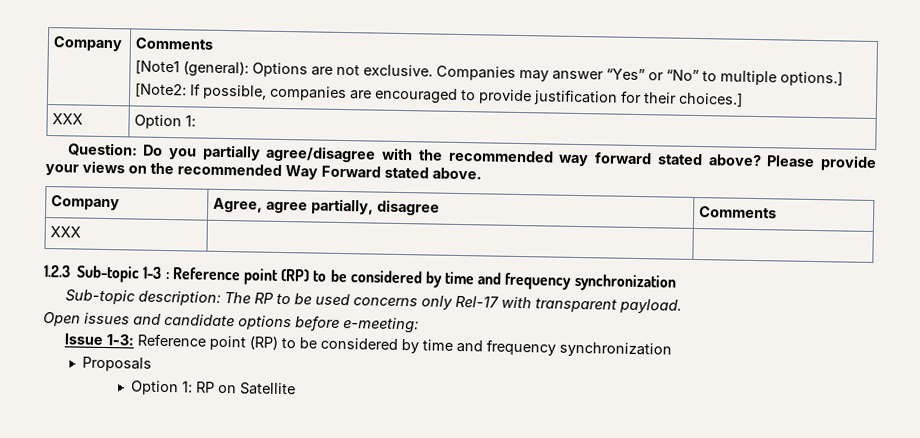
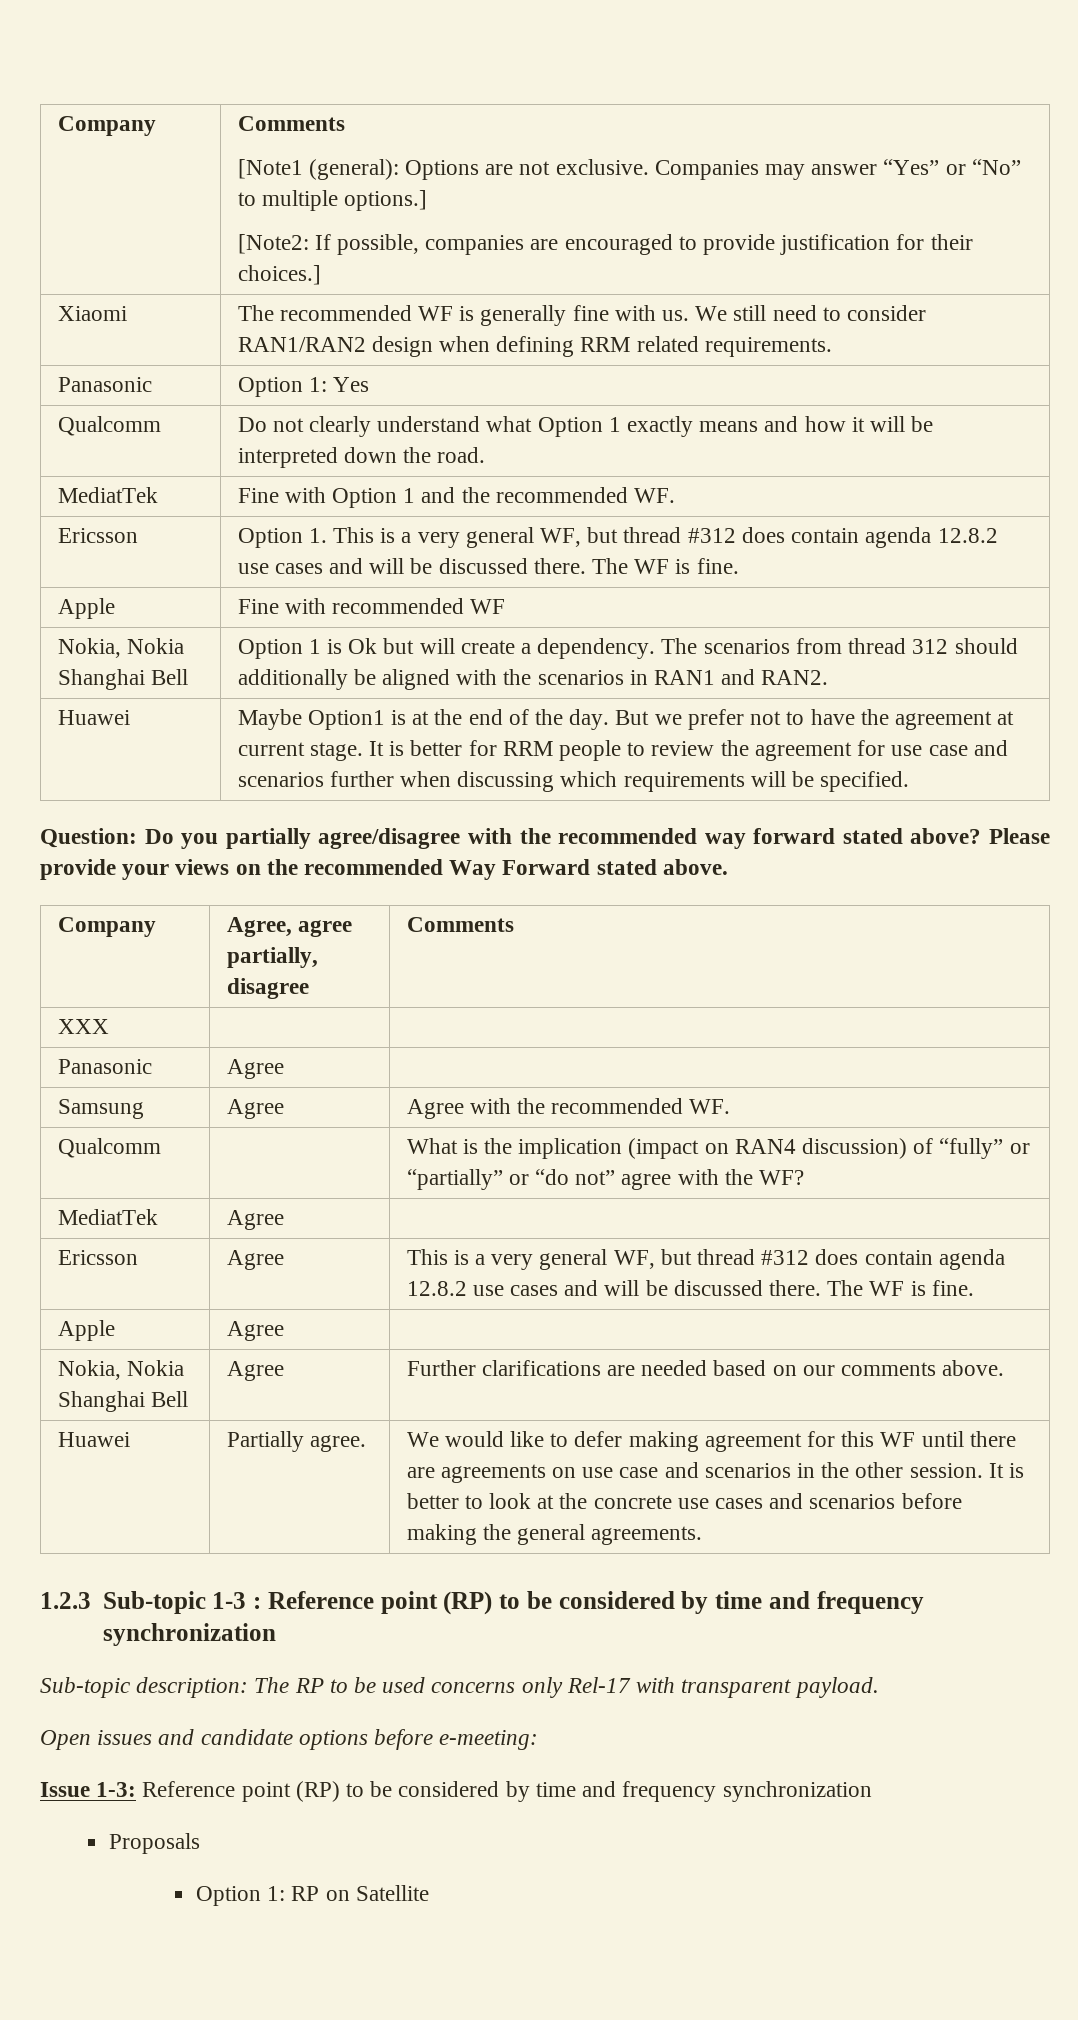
- XXX | Option 1:
+ Xiaomi | The recommended WF is generally fine with us. We still need to consider RAN1/RAN2 design when defining RRM related requirements.
+ Panasonic | Option 1: Yes
+ Qualcomm | Do not clearly understand what Option 1 exactly means and how it will be interpreted down the road.
+ MediatTek | Fine with Option 1 and the recommended WF.
+ Ericsson | Option 1. This is a very general WF, but thread #312 does contain agenda 12.8.2 use cases and will be discussed there. The WF is fine.
+ Apple | Fine with recommended WF
+ Nokia, Nokia Shanghai Bell | Option 1 is Ok but will create a dependency. The scenarios from thread 312 should additionally be aligned with the scenarios in RAN1 and RAN2.
+ Huawei | Maybe Option1 is at the end of the day. But we prefer not to have the agreement at current stage. It is better for RRM people to review the agreement for use case and scenarios further when discussing which requirements will be specified.
+ Panasonic | Agree |
+ Samsung | Agree | Agree with the recommended WF.
+ Qualcomm | | What is the implication (impact on RAN4 discussion) of “fully” or “partially” or “do not” agree with the WF?
+ MediatTek | Agree |
+ Ericsson | Agree | This is a very general WF, but thread #312 does contain agenda 12.8.2 use cases and will be discussed there. The WF is fine.
+ Apple | Agree |
+ Nokia, Nokia Shanghai Bell | Agree | Further clarifications are needed based on our comments above.
+ Huawei | Partially agree. | We would like to defer making agreement for this WF until there are agreements on use case and scenarios in the other session. It is better to look at the concrete use cases and scenarios before making the general agreements.

